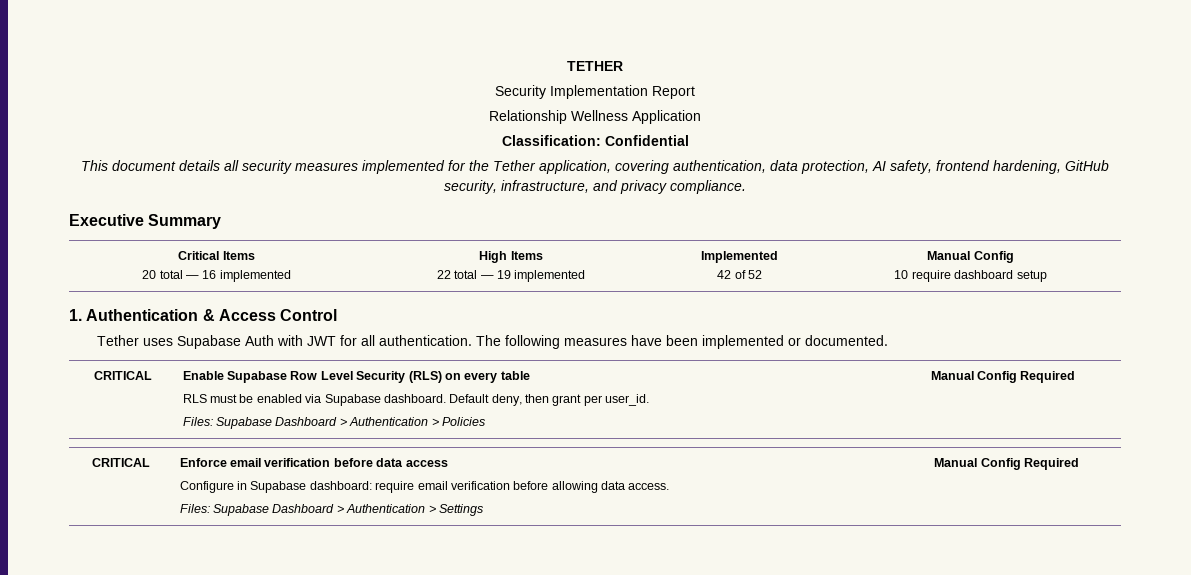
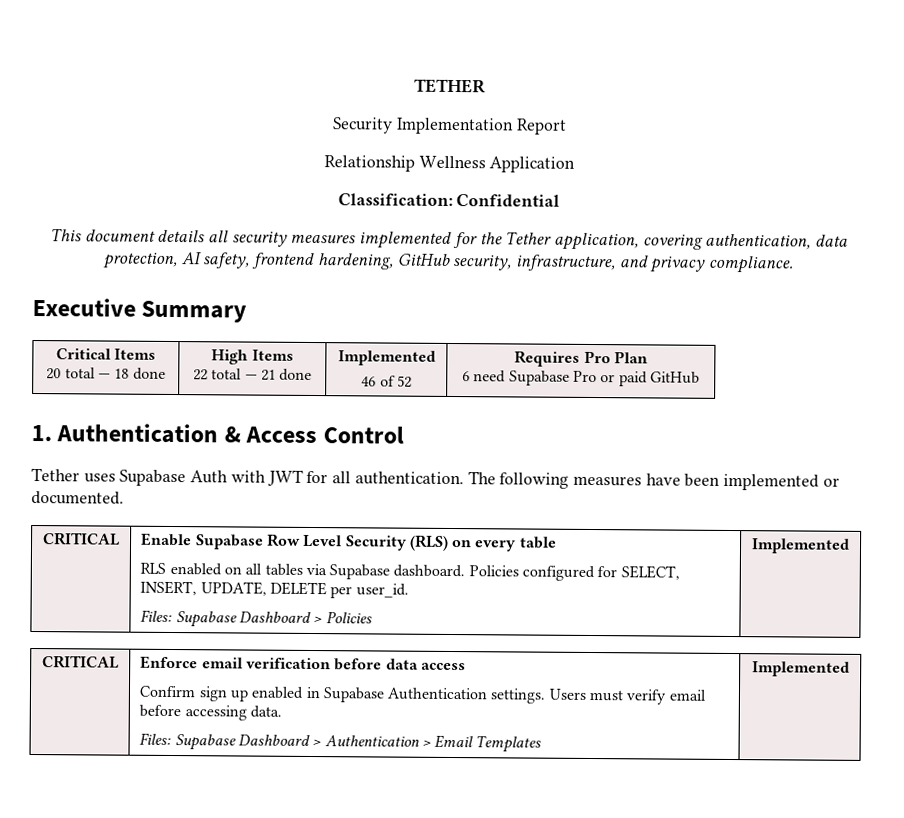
  Critical Items
- 20 total — 16 implemented | High Items
- 22 total — 19 implemented | Implemented
- 42 of 52 | Manual Config
- 10 require dashboard setup
+ 20 total — 18 done | High Items
+ 22 total — 21 done | Implemented
+ 46 of 52 | Requires Pro Plan
+ 6 need Supabase Pro or paid GitHub
  CRITICAL | Enable Supabase Row Level Security (RLS) on every table
- RLS must be enabled via Supabase dashboard. Default deny, then grant per user_id.
- Files: Supabase Dashboard > Authentication > Policies | Manual Config Required
+ RLS enabled on all tables via Supabase dashboard. Policies configured for SELECT, INSERT, UPDATE, DELETE per user_id.
+ Files: Supabase Dashboard > Policies | Implemented
  CRITICAL | Enforce email verification before data access
- Configure in Supabase dashboard: require email verification before allowing data access.
- Files: Supabase Dashboard > Authentication > Settings | Manual Config Required
+ Confirm sign up enabled in Supabase Authentication settings. Users must verify email before accessing data.
+ Files: Supabase Dashboard > Authentication > Email Templates | Implemented

